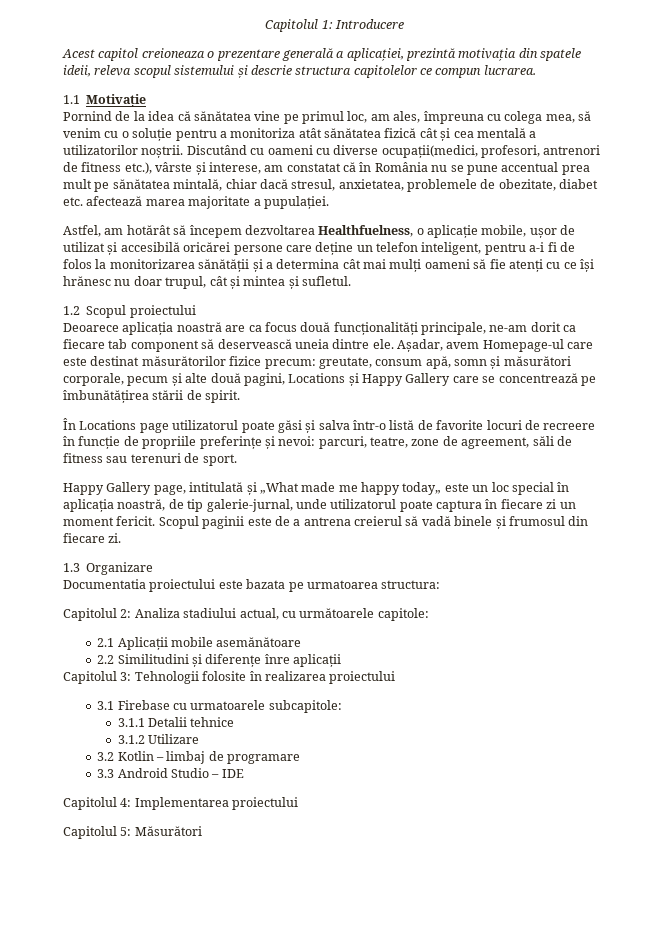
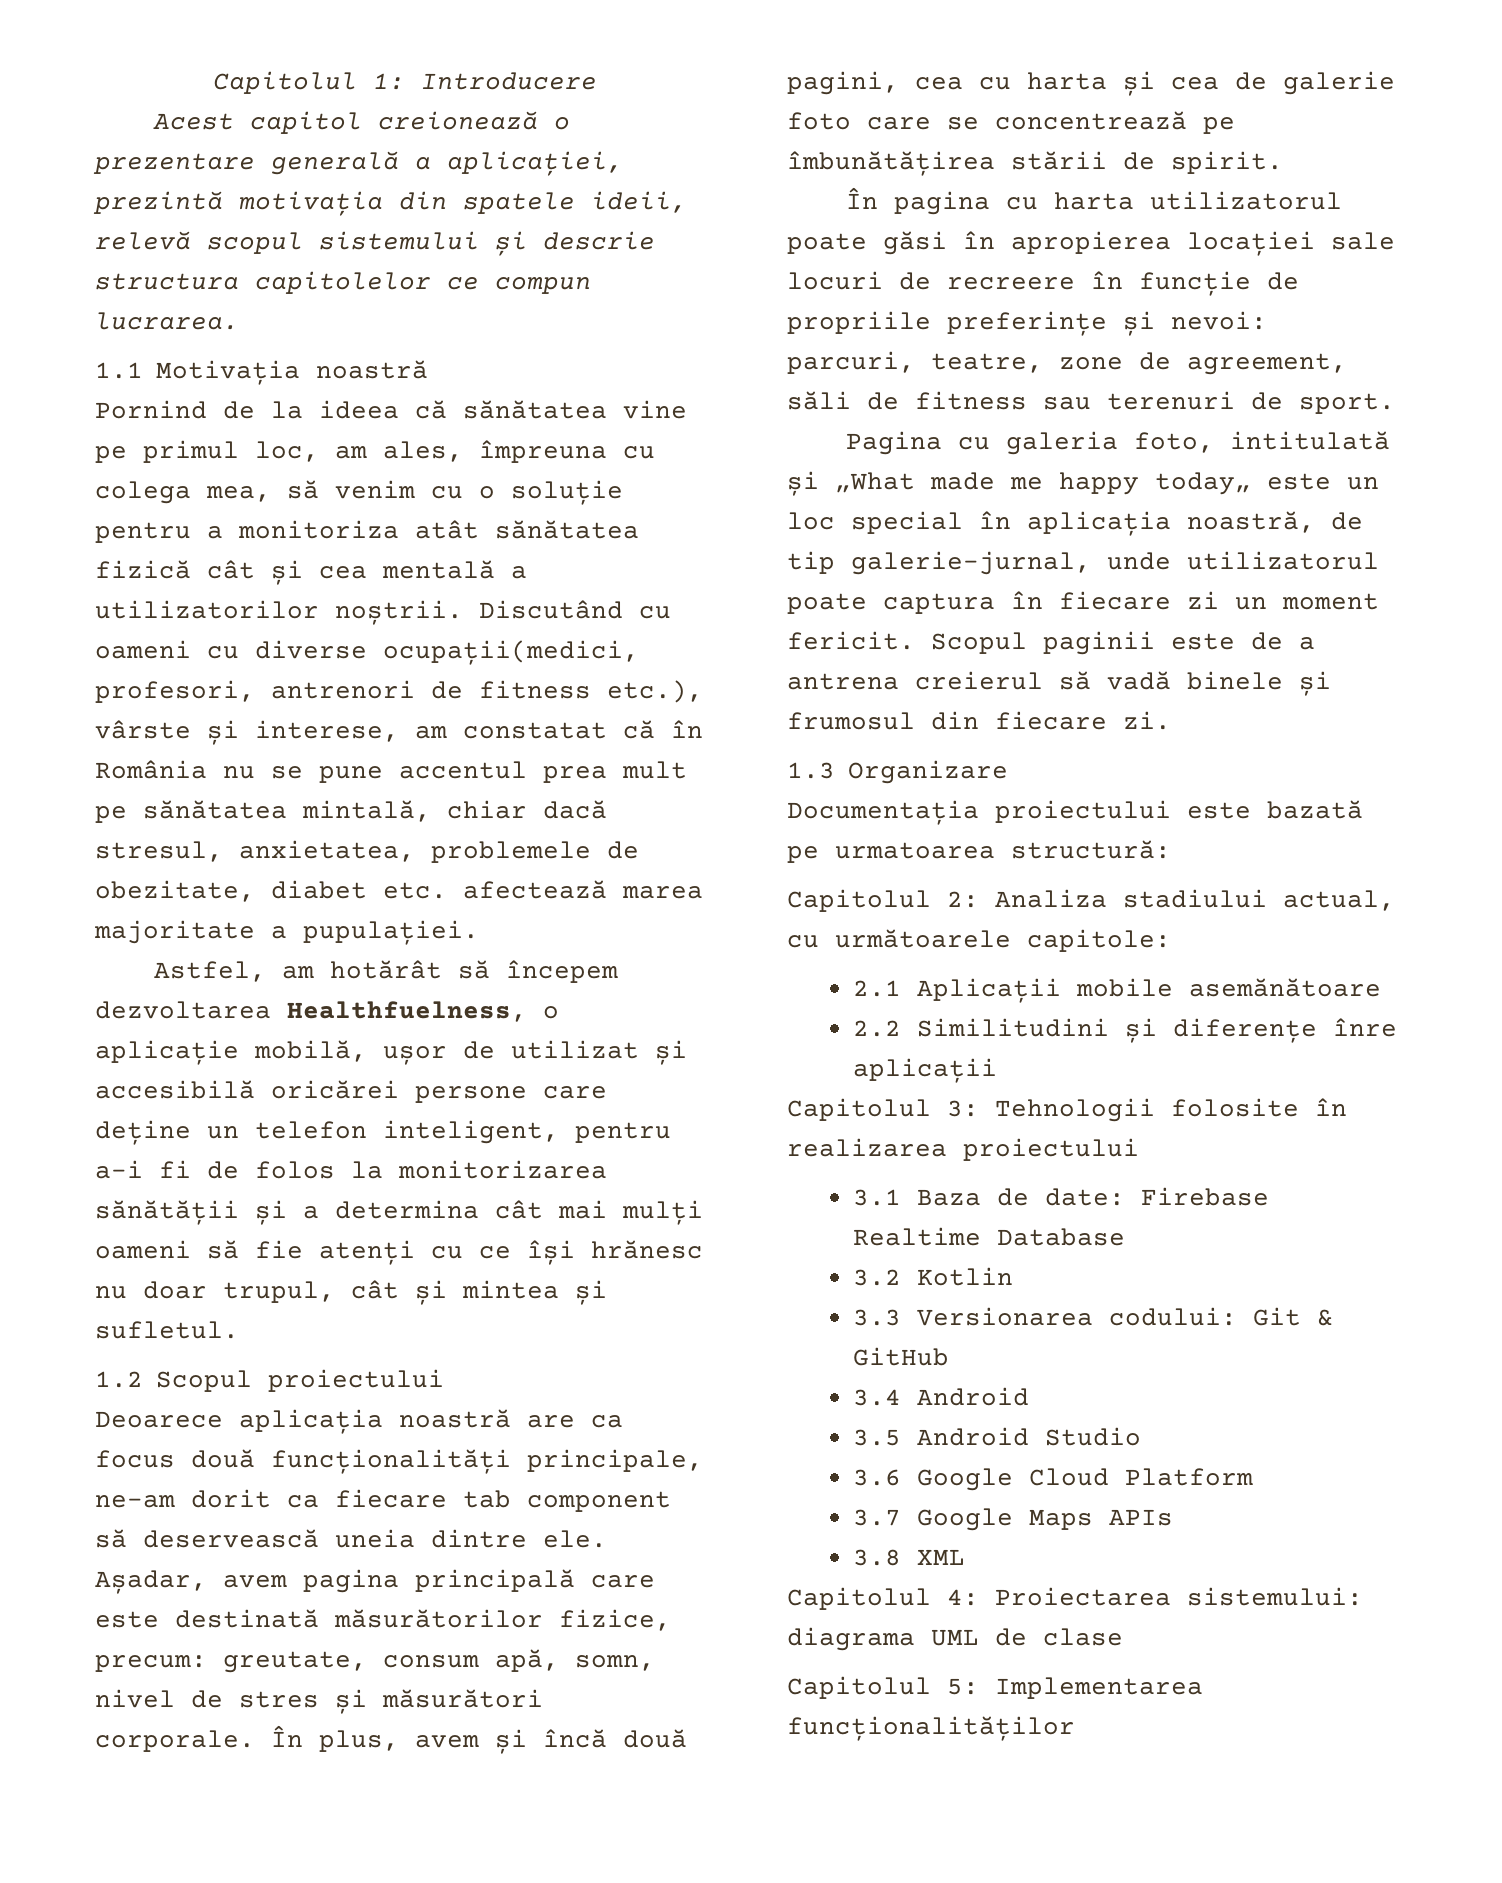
- Acest capitol creioneaza o prezentare generală a aplicației, prezintă motivația din spatele ideii, releva scopul sistemului și descrie structura capitolelor ce compun lucrarea.
+ Acest capitol creionează o prezentare generală a aplicației, prezintă motivația din spatele ideii, relevă scopul sistemului și descrie structura capitolelor ce compun lucrarea.
- 1.1 Motivație
+ 1.1 Motivația noastră
- Pornind de la idea că sănătatea vine pe primul loc, am ales, împreuna cu colega mea, să venim cu o soluție pentru a monitoriza atât sănătatea fizică cât și cea mentală a utilizatorilor noștrii.
+ Pornind de la ideea că sănătatea vine pe primul loc, am ales, împreuna cu colega mea, să venim cu o soluție pentru a monitoriza atât sănătatea fizică cât și cea mentală a utilizatorilor noștrii.
- Discutând cu oameni cu diverse ocupații(medici, profesori, antrenori de fitness etc.), vârste și interese, am constatat că în România nu se pune accentual prea mult pe sănătatea mintală, chiar dacă stresul, anxietatea, problemele de obezitate, diabet etc. afectează marea majoritate a pupulației.
+ Discutând cu oameni cu diverse ocupații(medici, profesori, antrenori de fitness etc.), vârste și interese, am constatat că în România nu se pune accentul prea mult pe sănătatea mintală, chiar dacă stresul, anxietatea, problemele de obezitate, diabet etc. afectează marea majoritate a pupulației.
- Astfel, am hotărât să începem dezvoltarea Healthfuelness, o aplicație mobile, ușor de utilizat și accesibilă oricărei persone care deține un telefon inteligent, pentru a-i fi de folos la monitorizarea sănătății și a determina cât mai mulți oameni să fie atenți cu ce își hrănesc nu doar trupul, cât și mintea și sufletul.
+ Astfel, am hotărât să începem dezvoltarea Healthfuelness, o aplicație mobilă, ușor de utilizat și accesibilă oricărei persone care deține un telefon inteligent, pentru a-i fi de folos la monitorizarea sănătății și a determina cât mai mulți oameni să fie atenți cu ce își hrănesc nu doar trupul, cât și mintea și sufletul.
- Așadar, avem Homepage-ul care este destinat măsurătorilor fizice precum: greutate, consum apă, somn și măsurători corporale, pecum și alte două pagini, Locations și Happy Gallery care se concentrează pe îmbunătățirea stării de spirit.
+ Așadar, avem pagina principală care este destinată măsurătorilor fizice, precum: greutate, consum apă, somn, nivel de stres și măsurători corporale. În plus, avem și încă două pagini, cea cu harta și cea de galerie foto care se concentrează pe îmbunătățirea stării de spirit.
- În Locations page utilizatorul poate găsi și salva într-o listă de favorite locuri de recreere în funcție de propriile preferințe și nevoi: parcuri, teatre, zone de agreement, săli de fitness sau terenuri de sport.
+ În pagina cu harta utilizatorul poate găsi în apropierea locației sale locuri de recreere în funcție de propriile preferințe și nevoi: parcuri, teatre, zone de agreement, săli de fitness sau terenuri de sport.
- Happy Gallery page, intitulată și „What made me happy today„ este un loc special în aplicația noastră, de tip galerie-jurnal, unde utilizatorul poate captura în fiecare zi un moment fericit.
+ Pagina cu galeria foto, intitulată și „What made me happy today„ este un loc special în aplicația noastră, de tip galerie-jurnal, unde utilizatorul poate captura în fiecare zi un moment fericit.
- Documentatia proiectului este bazata pe urmatoarea structura:
+ Documentația proiectului este bazată pe urmatoarea structură:
- 3.1 Firebase cu urmatoarele subcapitole:
- 3.1.1 Detalii tehnice
- 3.1.2 Utilizare
- 3.2 Kotlin – limbaj de programare
- 3.3 Android Studio – IDE
- Capitolul 4: Implementarea proiectului
+ 3.1 Baza de date: Firebase Realtime Database
+ 3.2 Kotlin
+ 3.3 Versionarea codului: Git & GitHub
+ 3.4 Android
+ 3.5 Android Studio
+ 3.6 Google Cloud Platform
+ 3.7 Google Maps APIs
+ 3.8 XML
+ Capitolul 4: Proiectarea sistemului: diagrama UML de clase
- Capitolul 5: Măsurători
+ Capitolul 5: Implementarea funcționalităților

